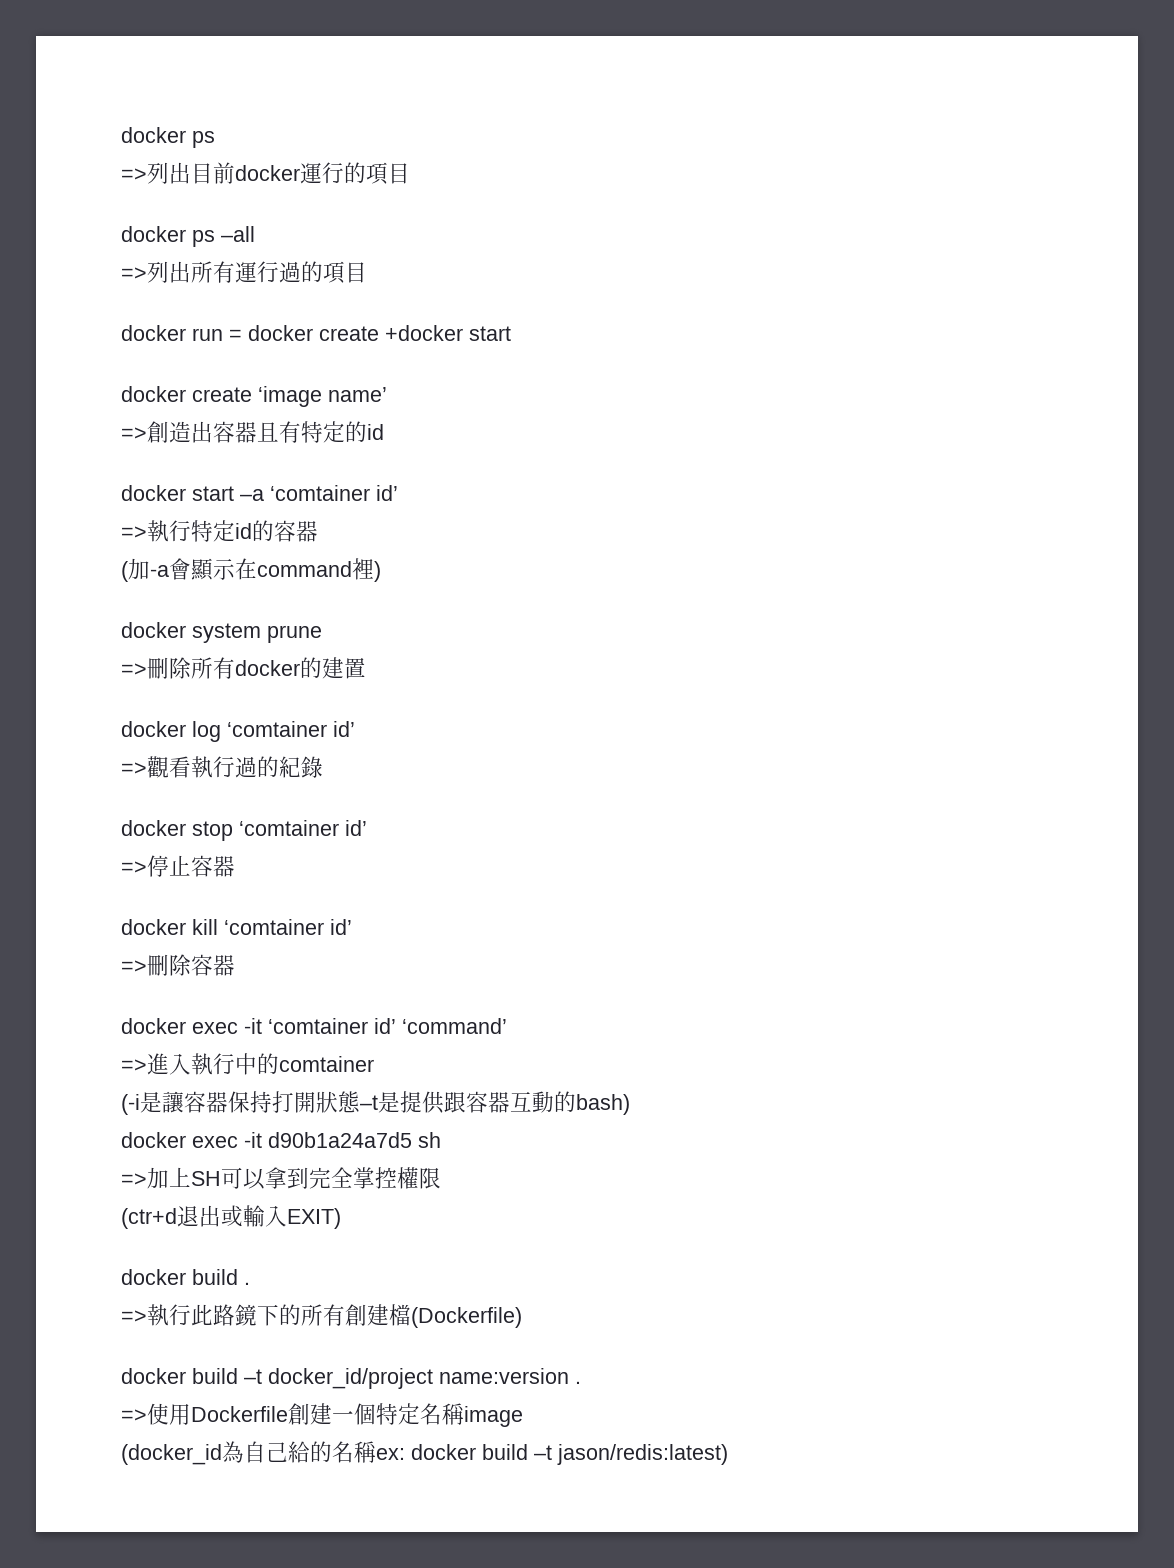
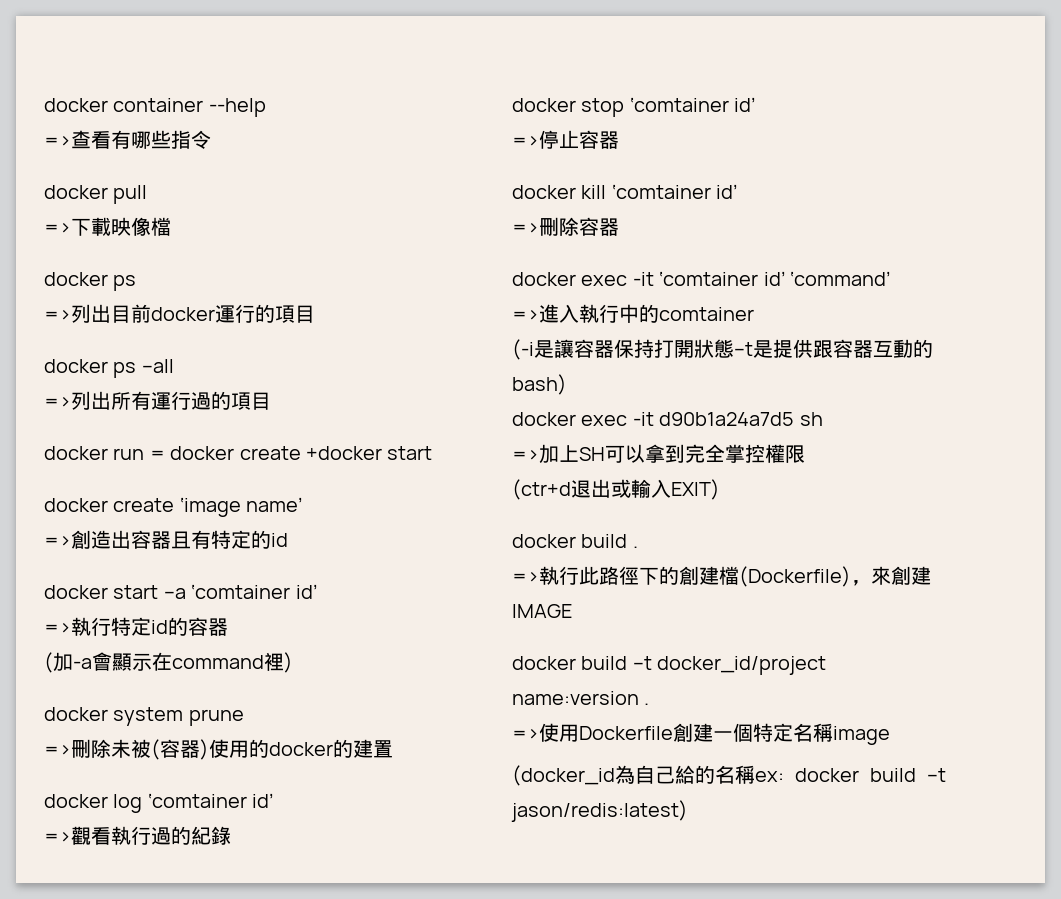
+ docker container --help
+ =>查看有哪些指令
+ docker pull
+ =>下載映像檔
- =>刪除所有docker的建置
+ =>刪除未被(容器)使用的docker的建置
- =>執行此路鏡下的所有創建檔(Dockerfile)
+ =>執行此路徑下的創建檔(Dockerfile)，來創建IMAGE

